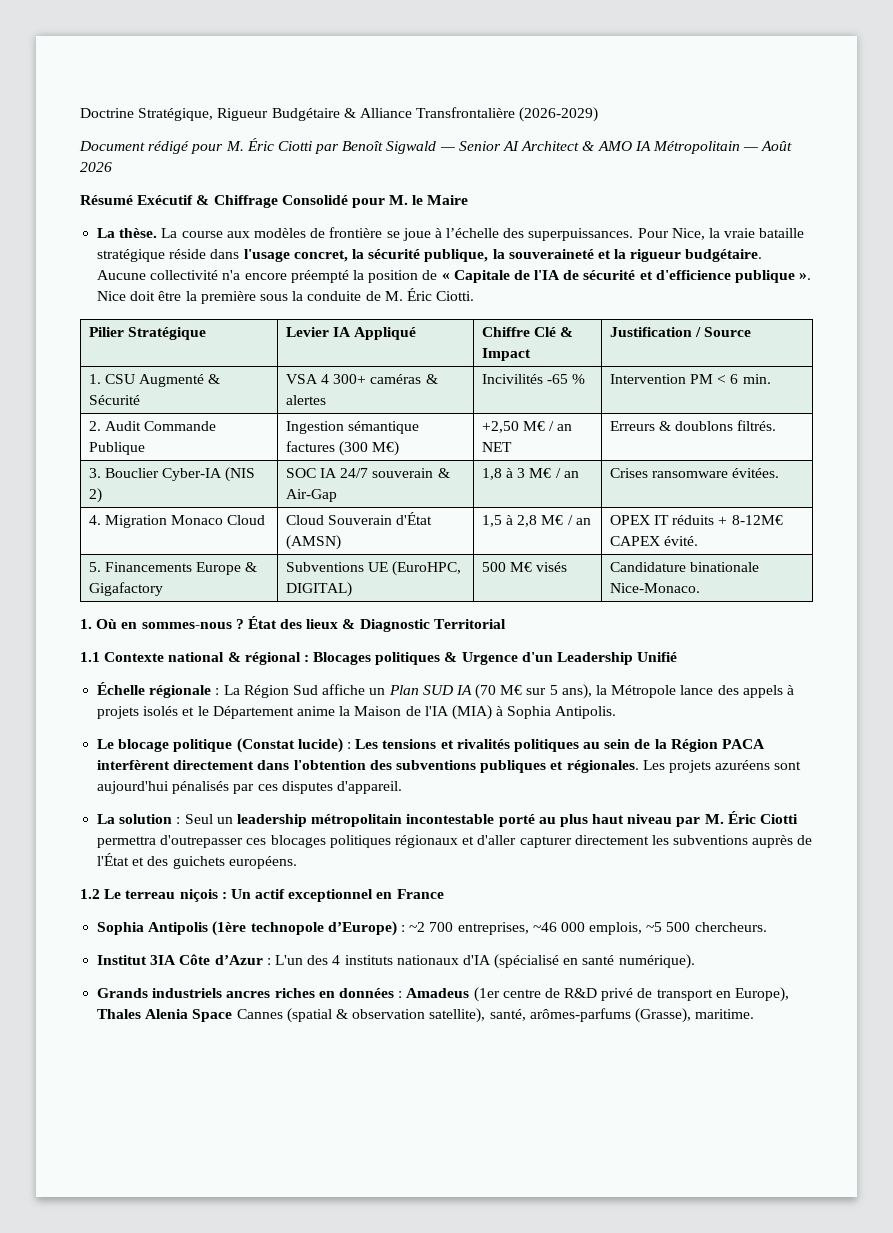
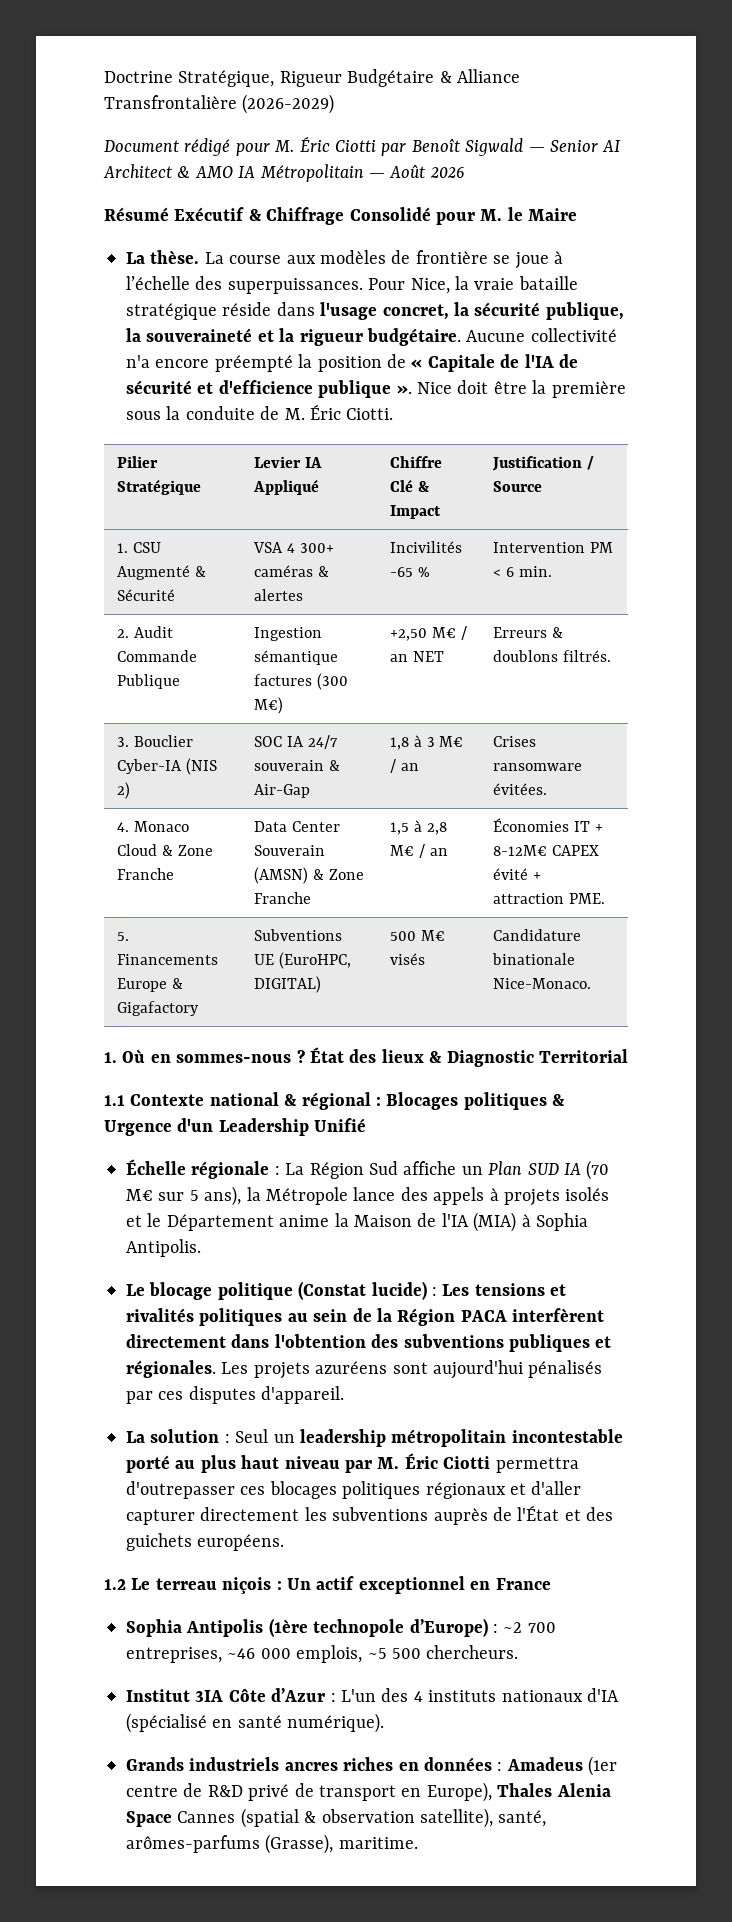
- 4. Migration Monaco Cloud | Cloud Souverain d'État (AMSN) | 1,5 à 2,8 M€ / an | OPEX IT réduits + 8-12M€ CAPEX évité.
+ 4. Monaco Cloud & Zone Franche | Data Center Souverain (AMSN) & Zone Franche | 1,5 à 2,8 M€ / an | Économies IT + 8-12M€ CAPEX évité + attraction PME.

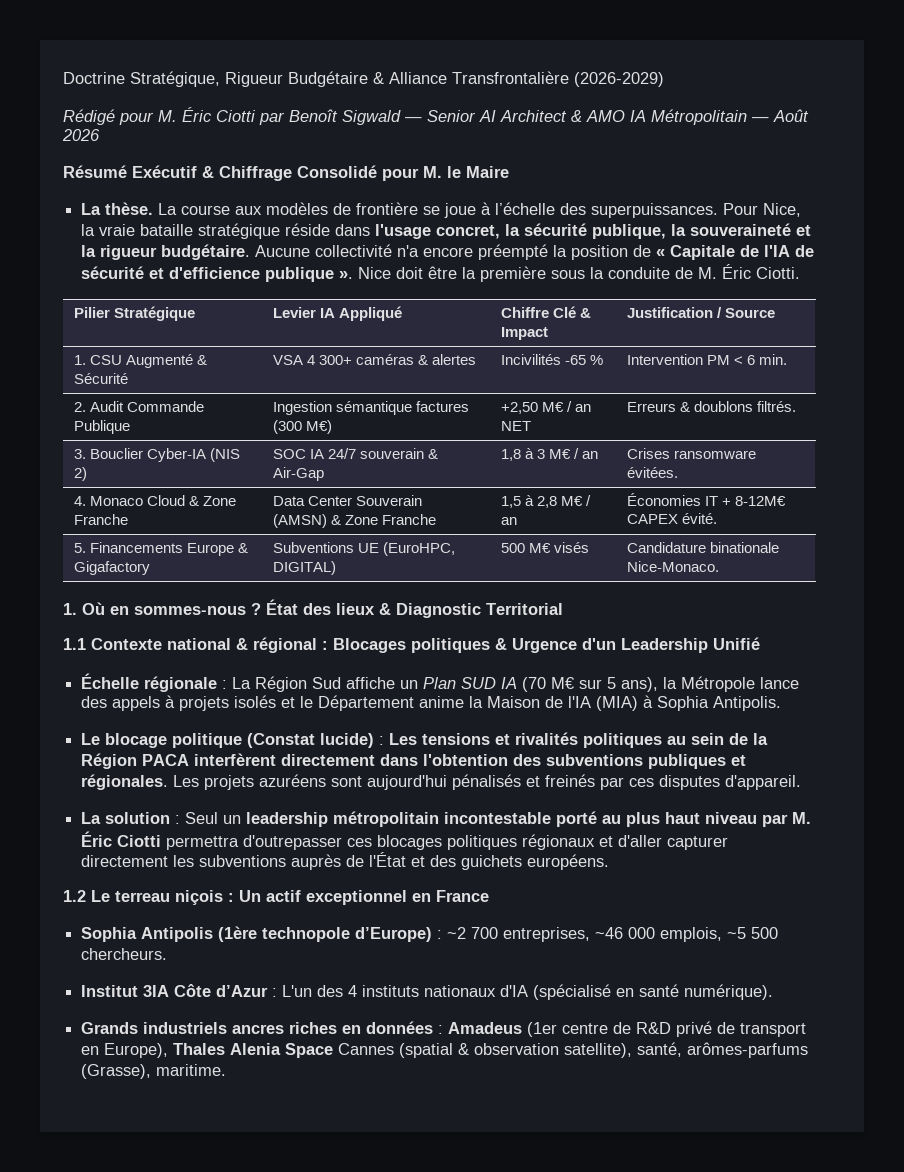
- Document rédigé pour M. Éric Ciotti par Benoît Sigwald — Senior AI Architect & AMO IA Métropolitain — Août 2026
+ Rédigé pour M. Éric Ciotti par Benoît Sigwald — Senior AI Architect & AMO IA Métropolitain — Août 2026
- 4. Monaco Cloud & Zone Franche | Data Center Souverain (AMSN) & Zone Franche | 1,5 à 2,8 M€ / an | Économies IT + 8-12M€ CAPEX évité + attraction PME.
+ 4. Monaco Cloud & Zone Franche | Data Center Souverain (AMSN) & Zone Franche | 1,5 à 2,8 M€ / an | Économies IT + 8-12M€ CAPEX évité.
- Les projets azuréens sont aujourd'hui pénalisés par ces disputes d'appareil.
+ Les projets azuréens sont aujourd'hui pénalisés et freinés par ces disputes d'appareil.

